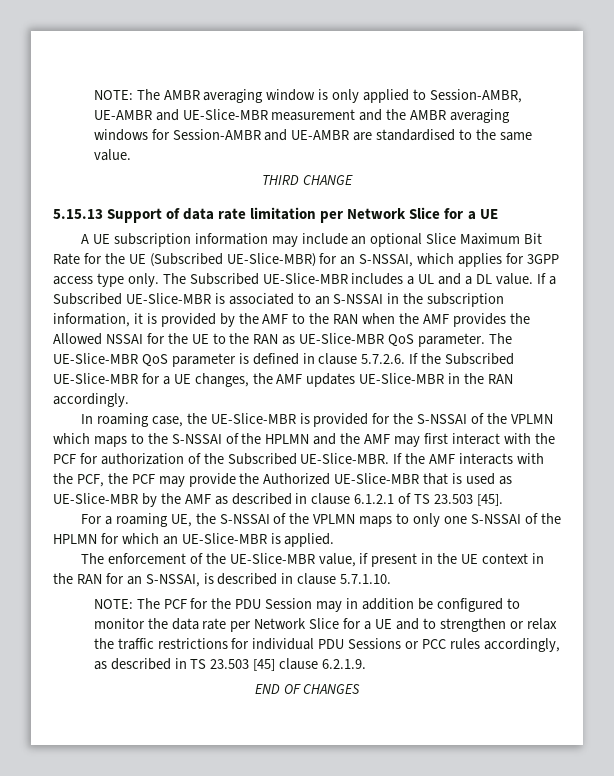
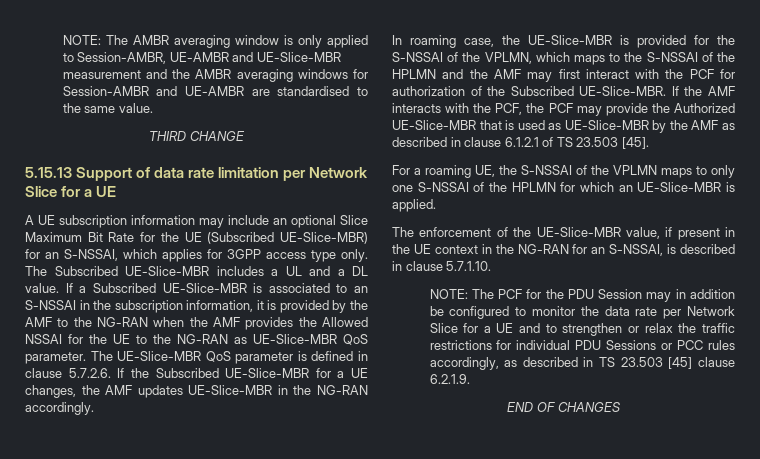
- If a Subscribed UE-Slice-MBR is associated to an S-NSSAI in the subscription information, it is provided by the AMF to the RAN when the AMF provides the Allowed NSSAI for the UE to the RAN as UE-Slice-MBR QoS parameter.
+ If a Subscribed UE-Slice-MBR is associated to an S-NSSAI in the subscription information, it is provided by the AMF to the NG-RAN when the AMF provides the Allowed NSSAI for the UE to the NG-RAN as UE-Slice-MBR QoS parameter.
- The UE-Slice-MBR QoS parameter is defined in clause 5.7.2.6. If the Subscribed UE-Slice-MBR for a UE changes, the AMF updates UE-Slice-MBR in the RAN accordingly.
+ The UE-Slice-MBR QoS parameter is defined in clause 5.7.2.6. If the Subscribed UE-Slice-MBR for a UE changes, the AMF updates UE-Slice-MBR in the NG-RAN accordingly.
- In roaming case, the UE-Slice-MBR is provided for the S-NSSAI of the VPLMN which maps to the S-NSSAI of the HPLMN and the AMF may first interact with the PCF for authorization of the Subscribed UE-Slice-MBR.
+ In roaming case, the UE-Slice-MBR is provided for the S-NSSAI of the VPLMN, which maps to the S-NSSAI of the HPLMN and the AMF may first interact with the PCF for authorization of the Subscribed UE-Slice-MBR.
- The enforcement of the UE-Slice-MBR value, if present in the UE context in the RAN for an S-NSSAI, is described in clause 5.7.1.10.
+ The enforcement of the UE-Slice-MBR value, if present in the UE context in the NG-RAN for an S-NSSAI, is described in clause 5.7.1.10.

